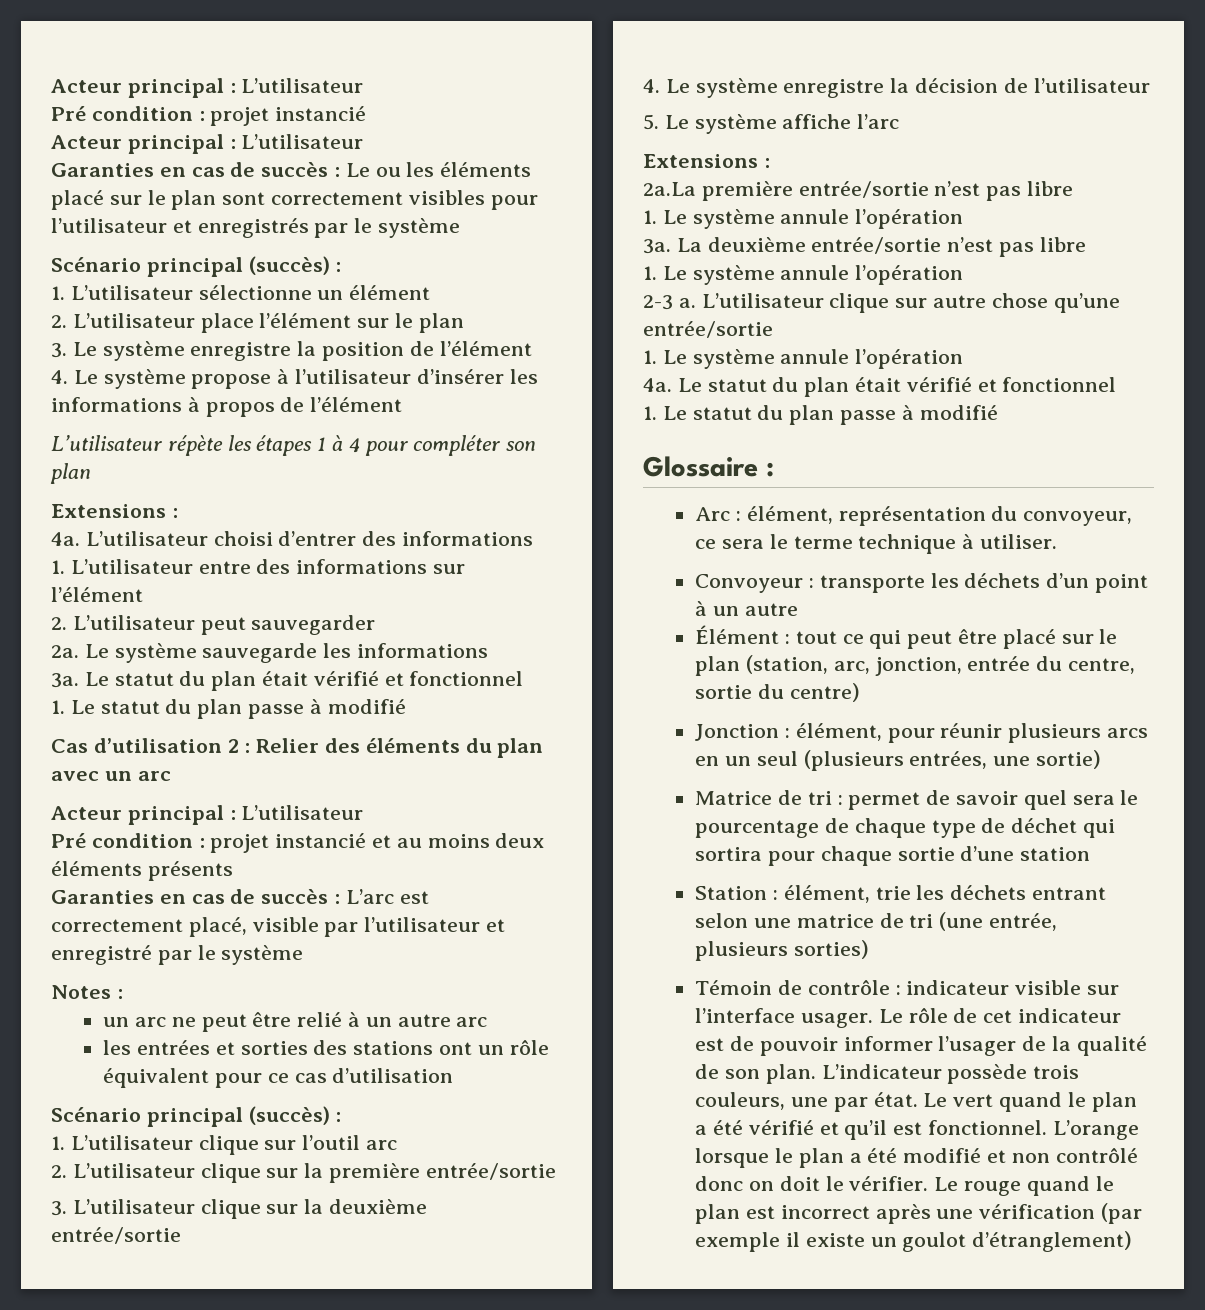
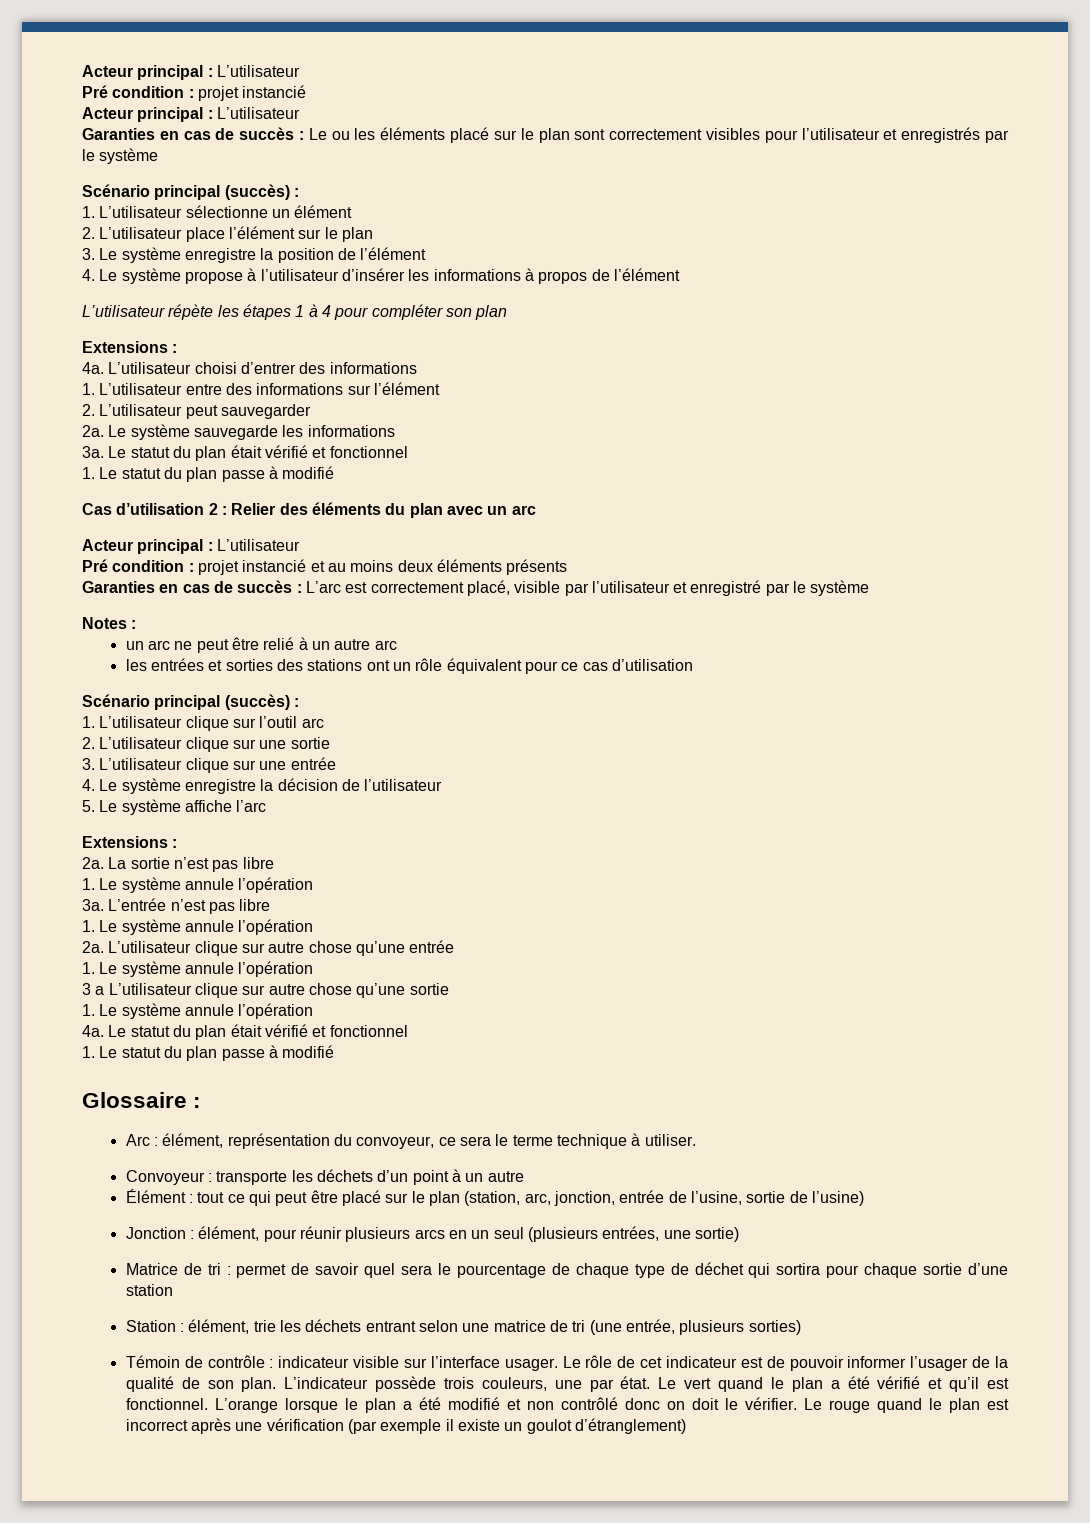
- 2. L’utilisateur clique sur la première entrée/sortie
+ 2. L’utilisateur clique sur une sortie
- 3. L’utilisateur clique sur la deuxième entrée/sortie
+ 3. L’utilisateur clique sur une entrée
- 2a.La première entrée/sortie n’est pas libre
+ 2a. La sortie n’est pas libre
- La deuxième entrée/sortie n’est pas libre
+ L’entrée n’est pas libre
  1. Le système annule l’opération
- 2-3 a. L’utilisateur clique sur autre chose qu’une entrée/sortie
+ 2a. L’utilisateur clique sur autre chose qu’une entrée
+ 1. Le système annule l’opération
+ 3 a L’utilisateur clique sur autre chose qu’une sortie
- Élément : tout ce qui peut être placé sur le plan (station, arc, jonction, entrée du centre, sortie du centre)
+ Élément : tout ce qui peut être placé sur le plan (station, arc, jonction, entrée de l’usine, sortie de l’usine)

